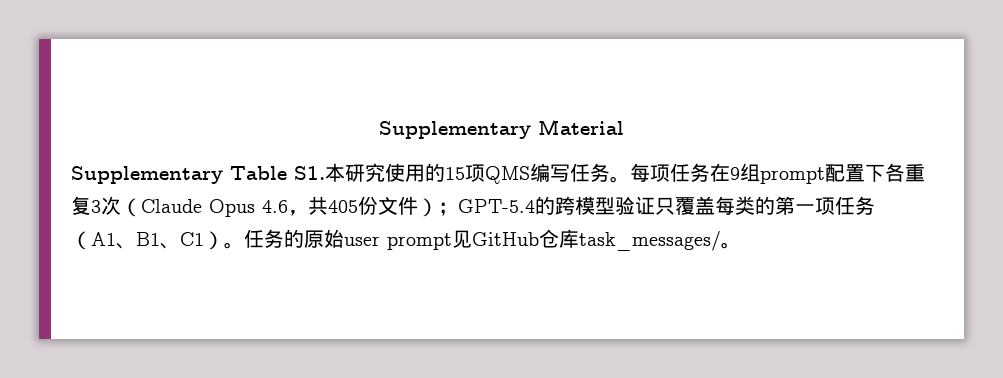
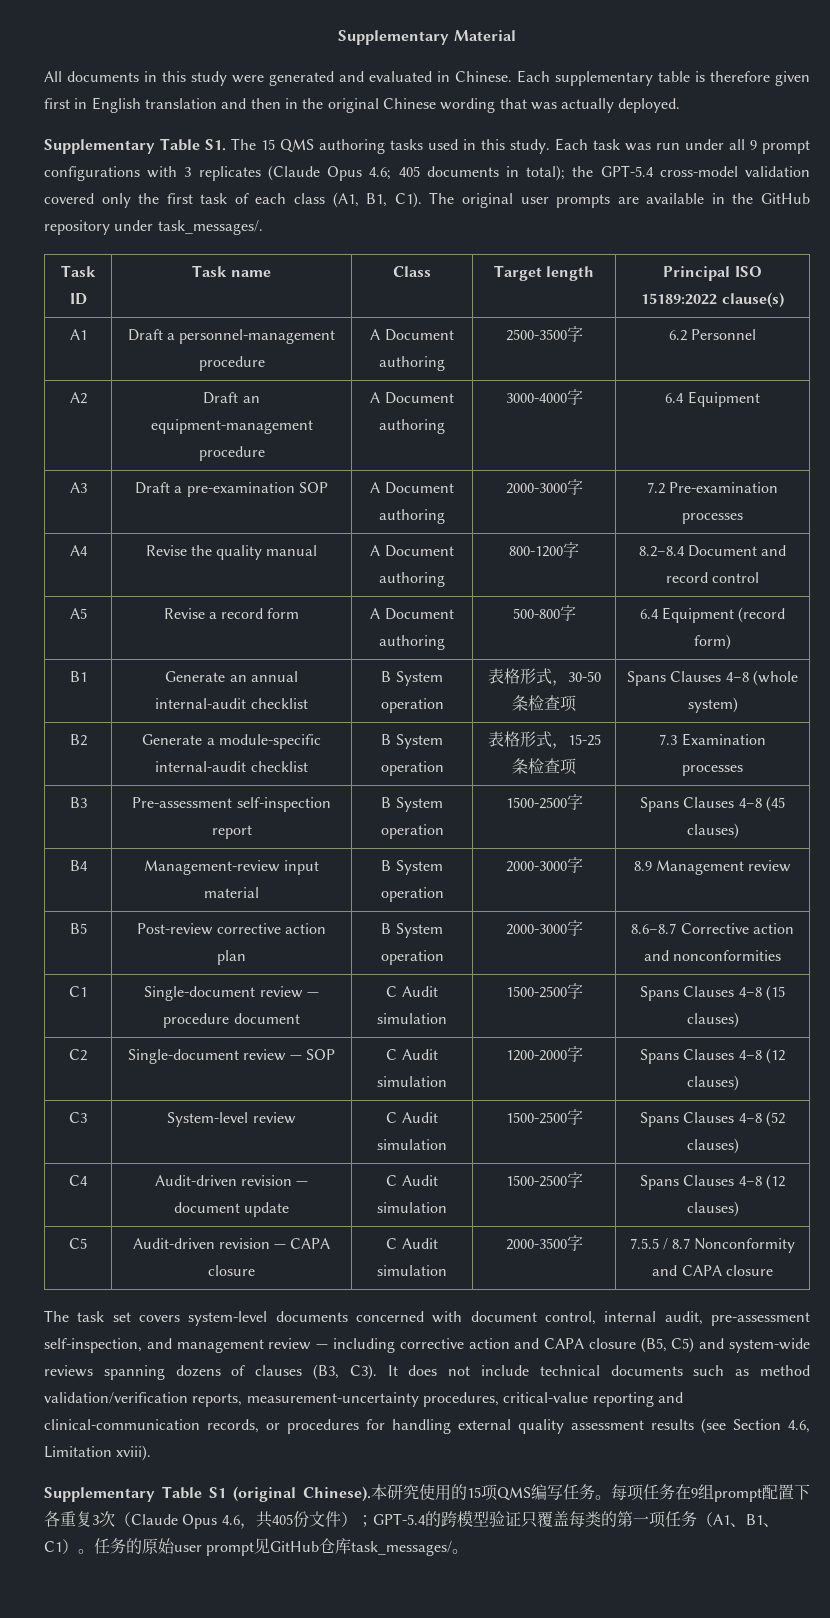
- Supplementary Table S1.本研究使用的15项QMS编写任务。
+ All documents in this study were generated and evaluated in Chinese. Each supplementary table is therefore given first in English translation and then in the original Chinese wording that was actually deployed.
+ Supplementary Table S1. The 15 QMS authoring tasks used in this study. Each task was run under all 9 prompt configurations with 3 replicates (Claude Opus 4.6; 405 documents in total); the GPT-5.4 cross-model validation covered only the first task of each class (A1, B1, C1). The original user prompts are available in the GitHub repository under task_messages/.
+ Task ID | Task name | Class | Target length | Principal ISO 15189:2022 clause(s)
+ A1 | Draft a personnel-management procedure | A Document authoring | 2500-3500字 | 6.2 Personnel
+ A2 | Draft an equipment-management procedure | A Document authoring | 3000-4000字 | 6.4 Equipment
+ A3 | Draft a pre-examination SOP | A Document authoring | 2000-3000字 | 7.2 Pre-examination processes
+ A4 | Revise the quality manual | A Document authoring | 800-1200字 | 8.2–8.4 Document and record control
+ A5 | Revise a record form | A Document authoring | 500-800字 | 6.4 Equipment (record form)
+ B1 | Generate an annual internal-audit checklist | B System operation | 表格形式，30-50条检查项 | Spans Clauses 4–8 (whole system)
+ B2 | Generate a module-specific internal-audit checklist | B System operation | 表格形式，15-25条检查项 | 7.3 Examination processes
+ B3 | Pre-assessment self-inspection report | B System operation | 1500-2500字 | Spans Clauses 4–8 (45 clauses)
+ B4 | Management-review input material | B System operation | 2000-3000字 | 8.9 Management review
+ B5 | Post-review corrective action plan | B System operation | 2000-3000字 | 8.6–8.7 Corrective action and nonconformities
+ C1 | Single-document review — procedure document | C Audit simulation | 1500-2500字 | Spans Clauses 4–8 (15 clauses)
+ C2 | Single-document review — SOP | C Audit simulation | 1200-2000字 | Spans Clauses 4–8 (12 clauses)
+ C3 | System-level review | C Audit simulation | 1500-2500字 | Spans Clauses 4–8 (52 clauses)
+ C4 | Audit-driven revision — document update | C Audit simulation | 1500-2500字 | Spans Clauses 4–8 (12 clauses)
+ C5 | Audit-driven revision — CAPA closure | C Audit simulation | 2000-3500字 | 7.5.5 / 8.7 Nonconformity and CAPA closure
+ The task set covers system-level documents concerned with document control, internal audit, pre-assessment self-inspection, and management review — including corrective action and CAPA closure (B5, C5) and system-wide reviews spanning dozens of clauses (B3, C3). It does not include technical documents such as method validation/verification reports, measurement-uncertainty procedures, critical-value reporting and clinical-communication records, or procedures for handling external quality assessment results (see Section 4.6, Limitation xviii).
+ Supplementary Table S1 (original Chinese).本研究使用的15项QMS编写任务。

